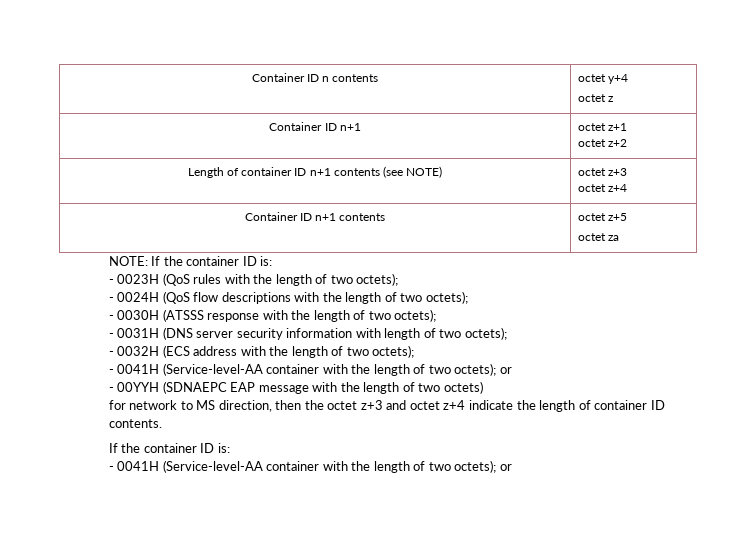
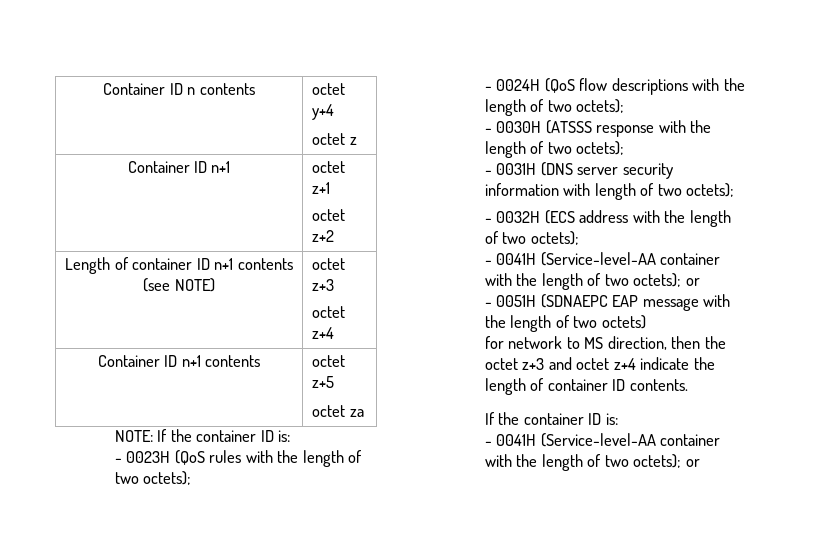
- - 00YYH (SDNAEPC EAP message with the length of two octets)
+ - 0051H (SDNAEPC EAP message with the length of two octets)

